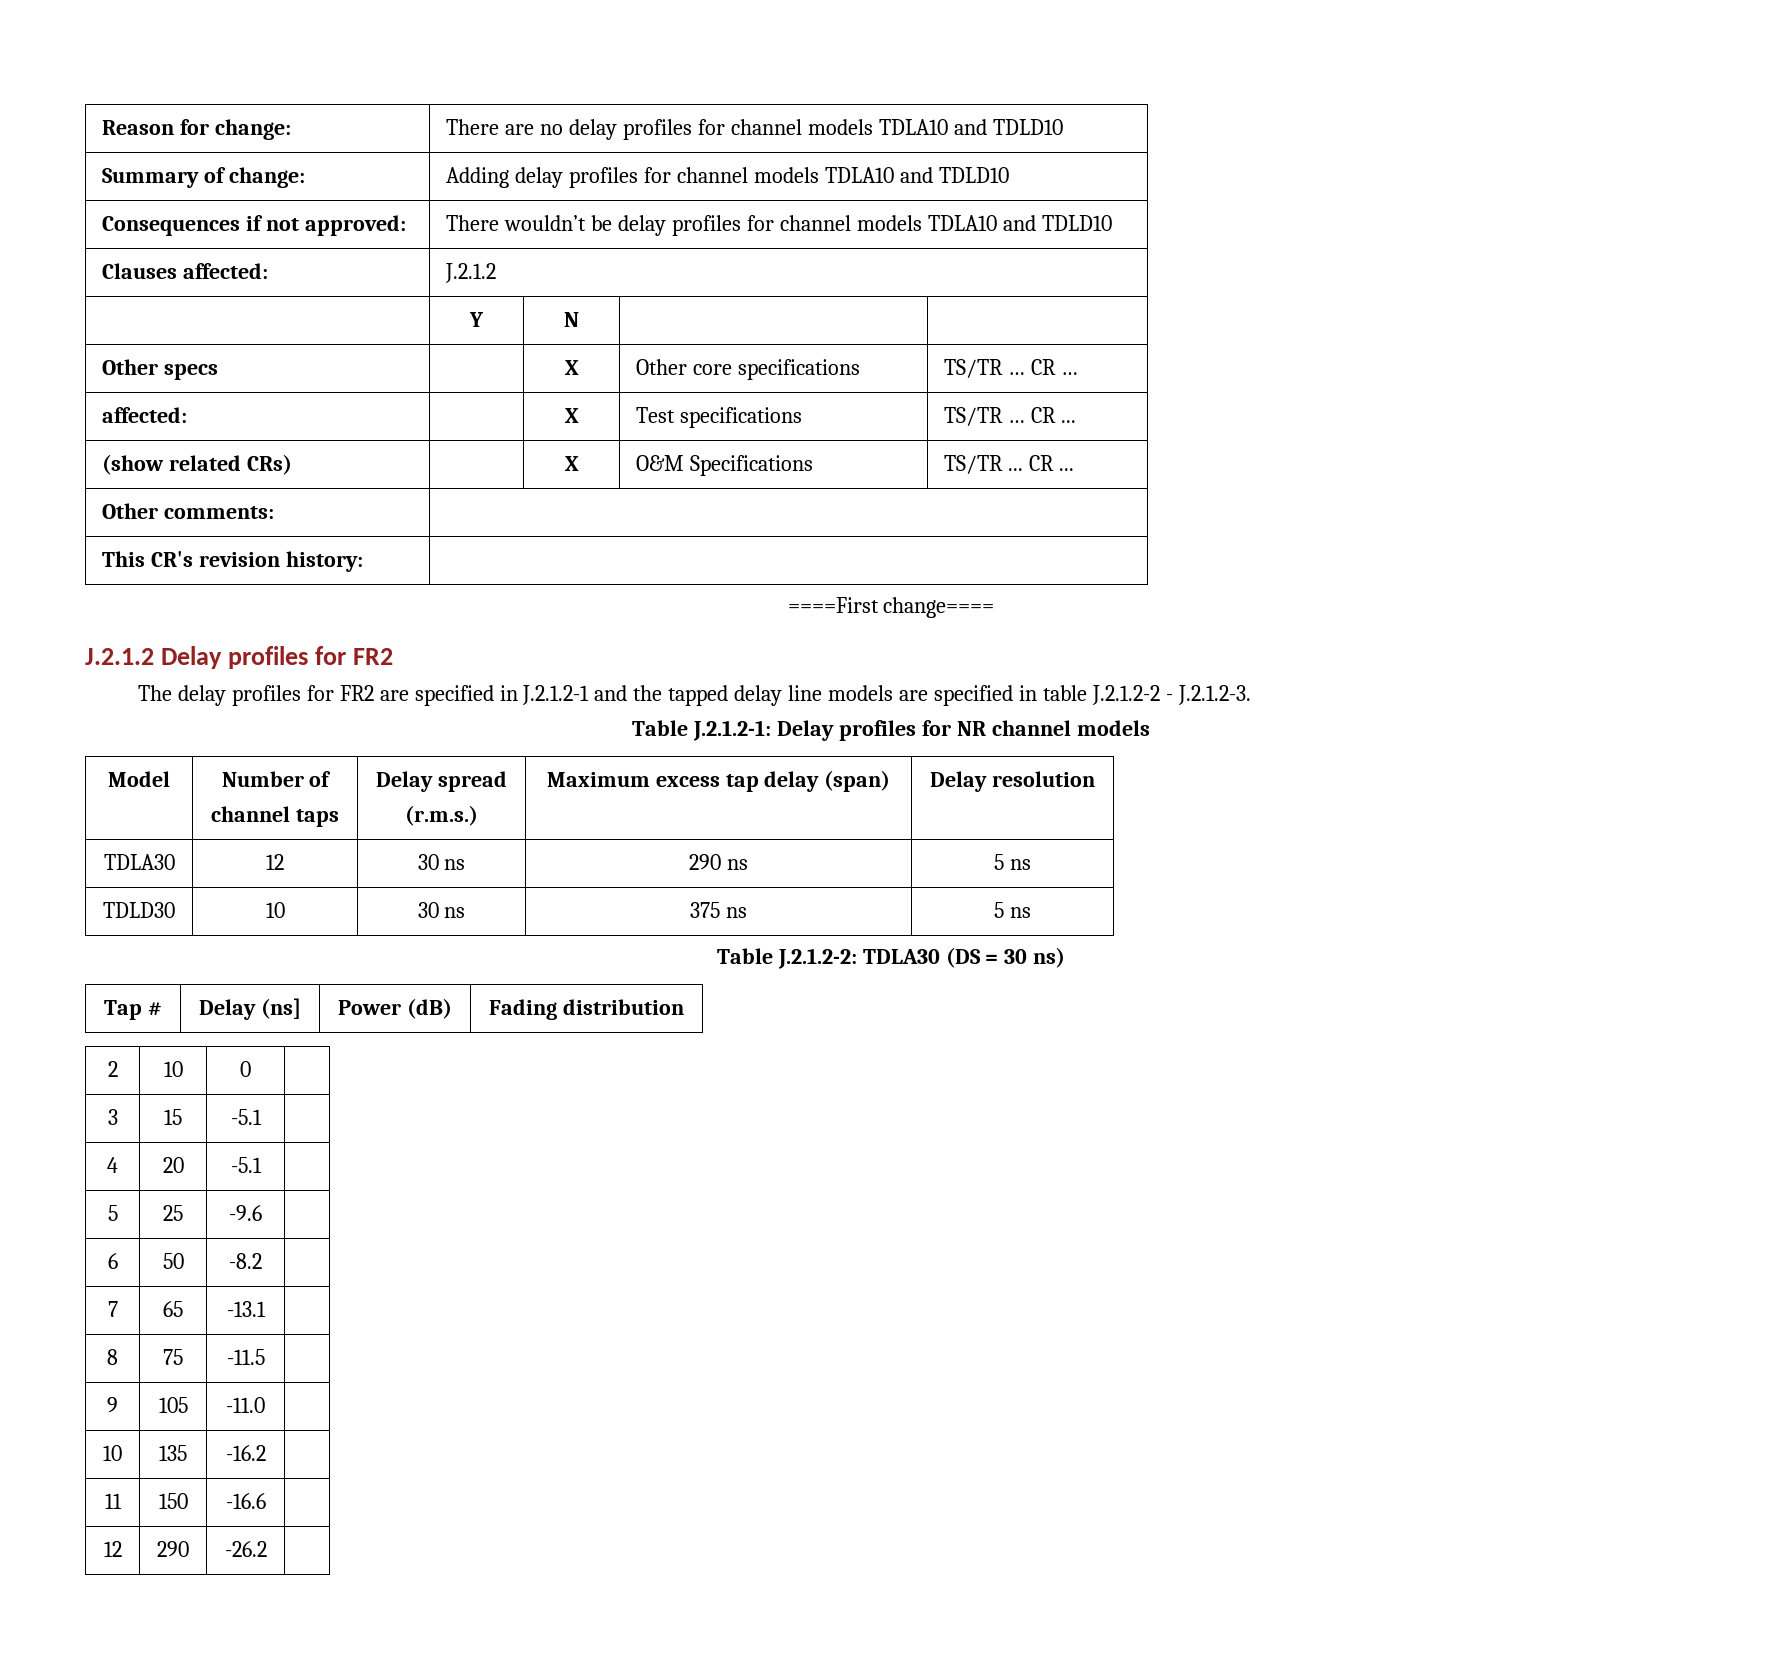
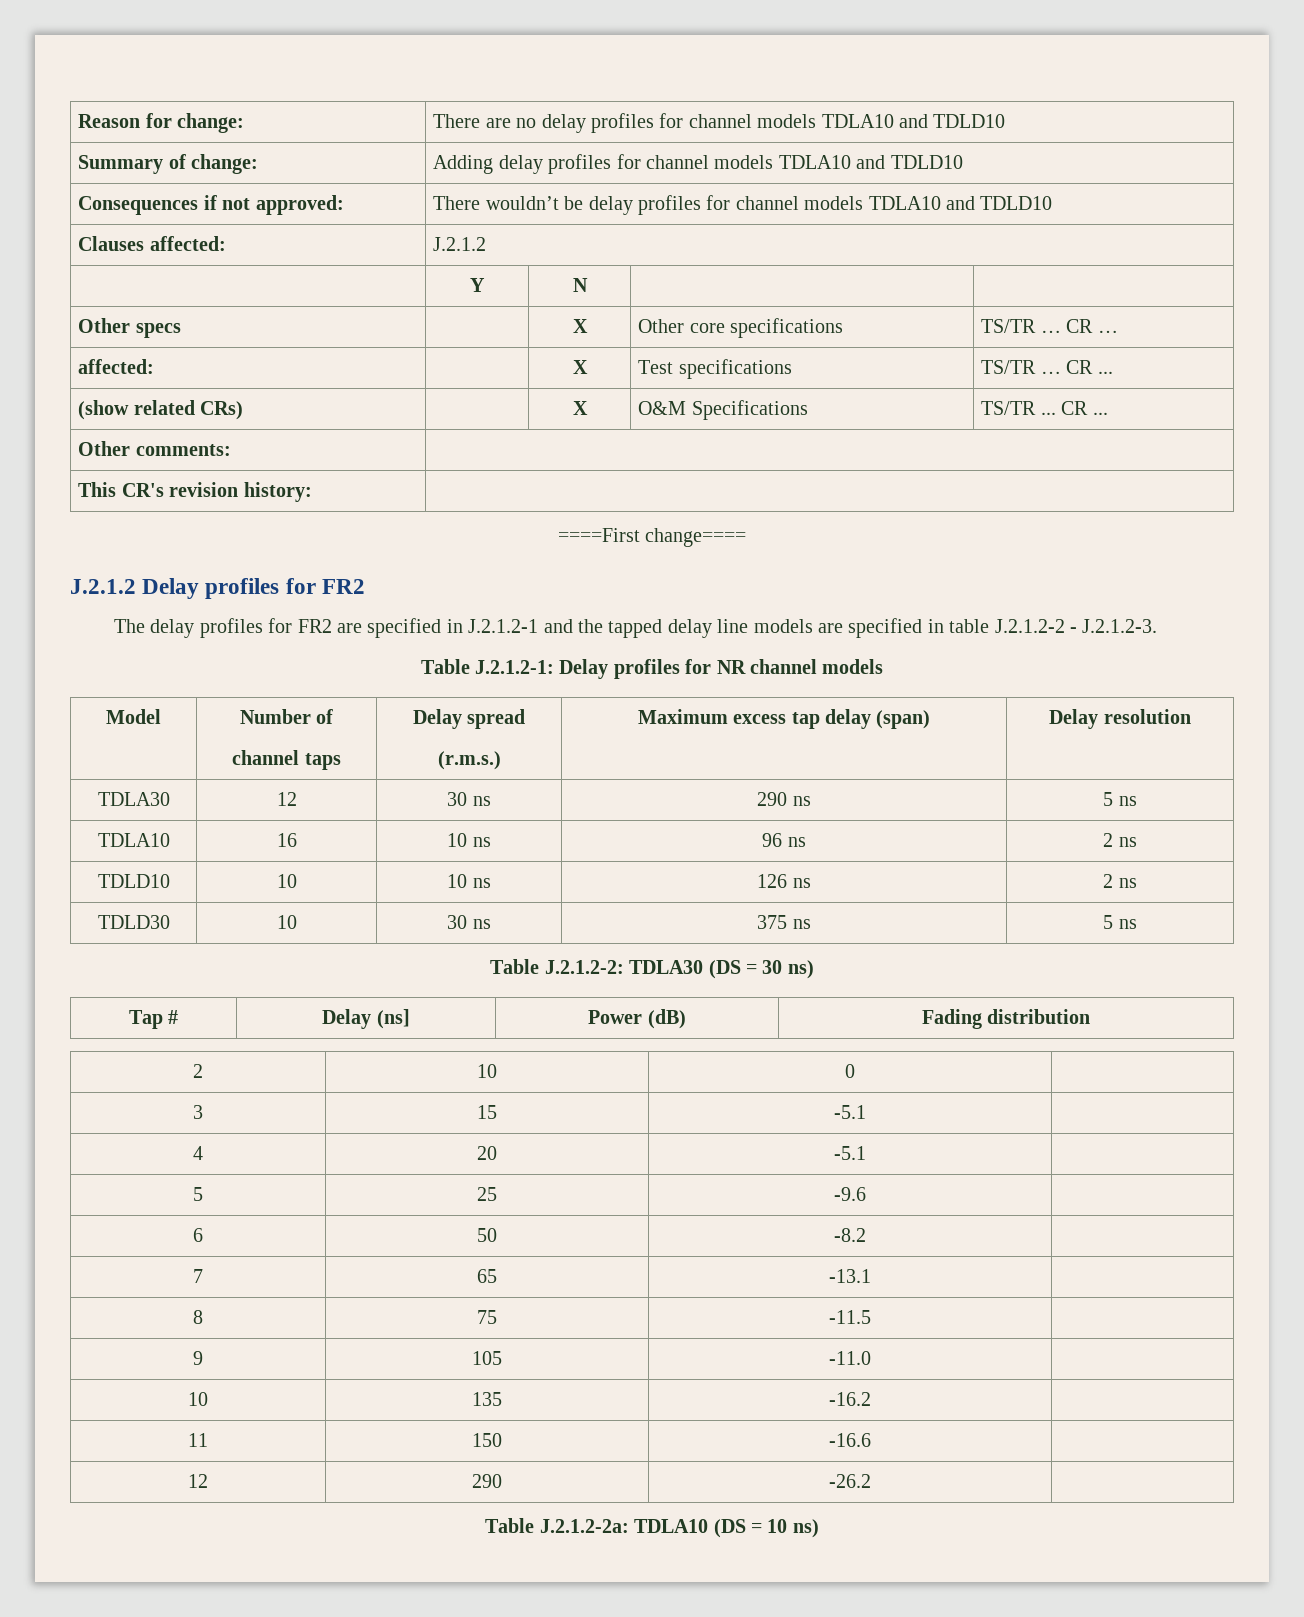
+ TDLA10 | 16 | 10 ns | 96 ns | 2 ns
+ TDLD10 | 10 | 10 ns | 126 ns | 2 ns
+ Table J.2.1.2-2a: TDLA10 (DS = 10 ns)

